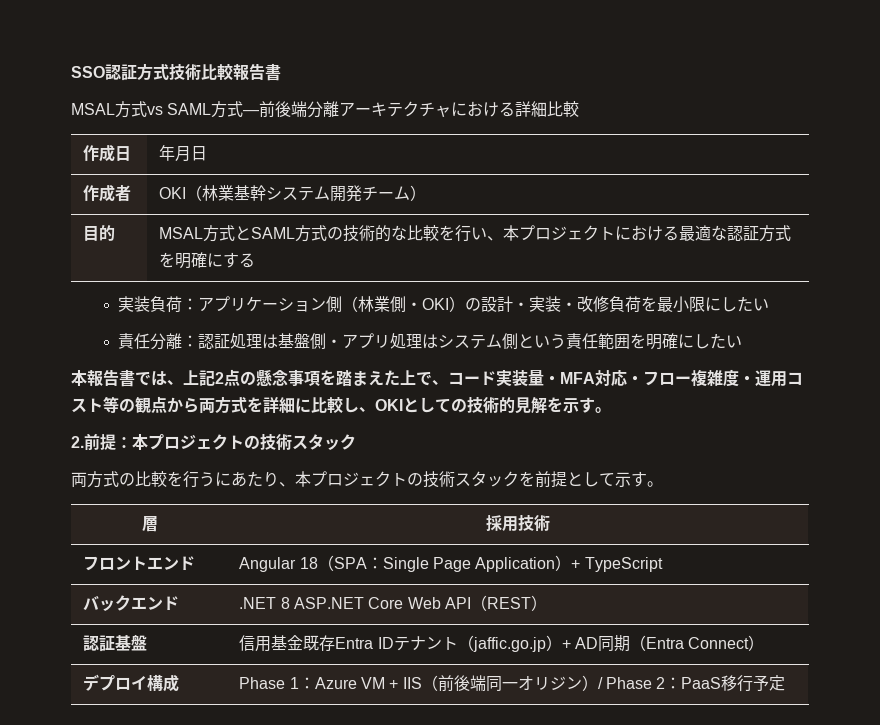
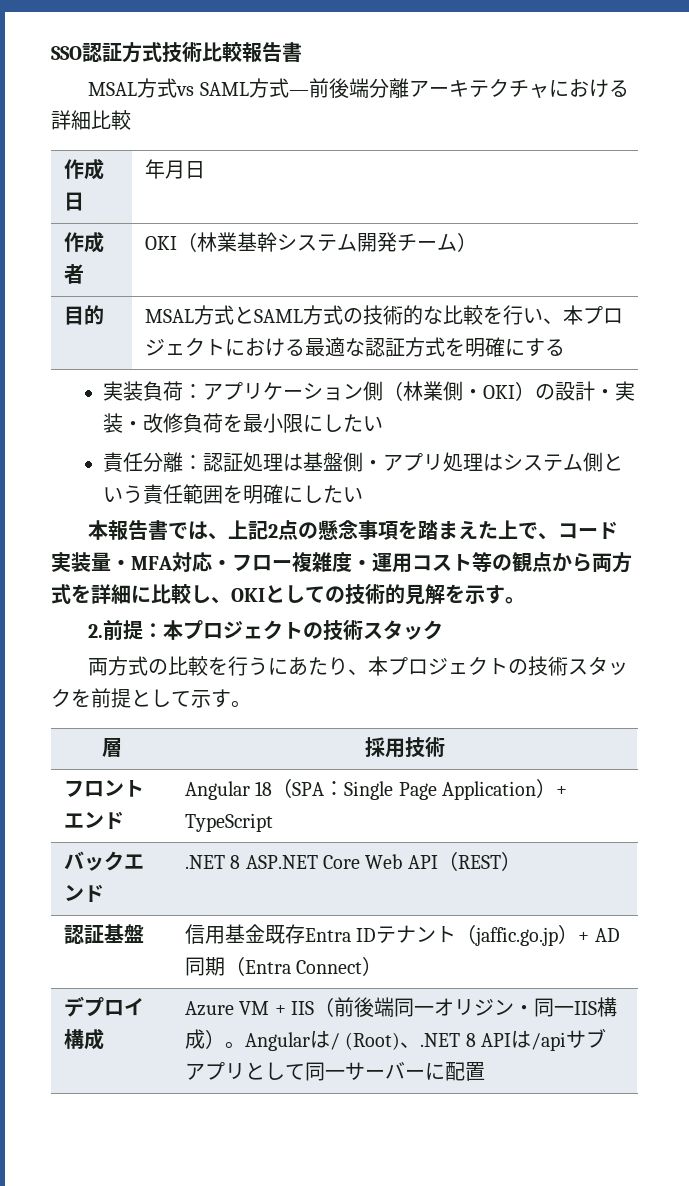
- デプロイ構成 | Phase 1：Azure VM + IIS（前後端同一オリジン）/ Phase 2：PaaS移行予定
+ デプロイ構成 | Azure VM + IIS（前後端同一オリジン・同一IIS構成）。Angularは/ (Root)、.NET 8 APIは/apiサブアプリとして同一サーバーに配置

